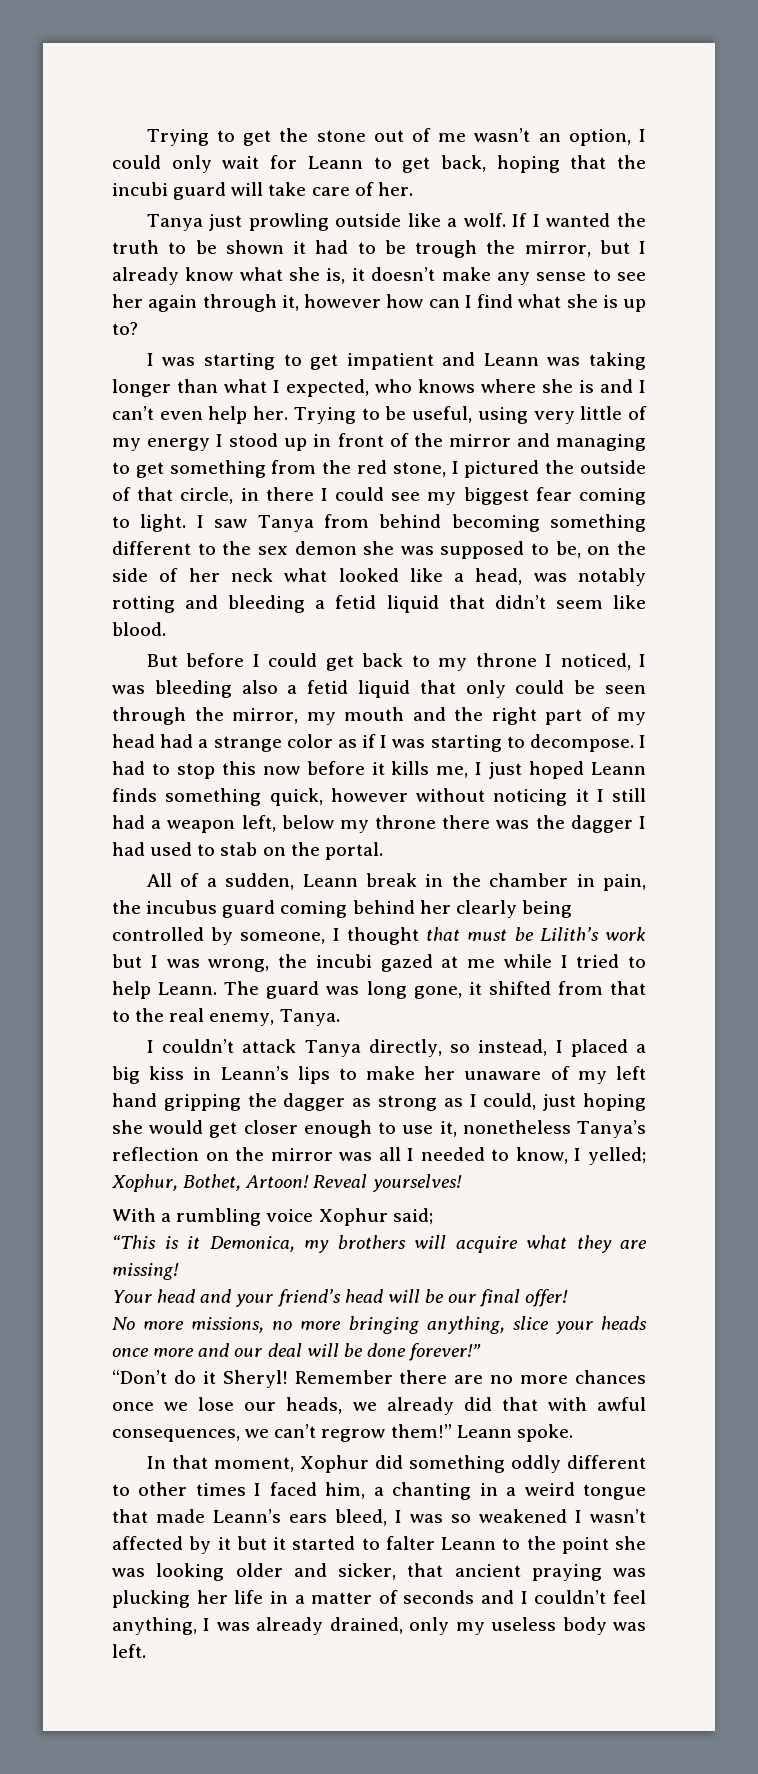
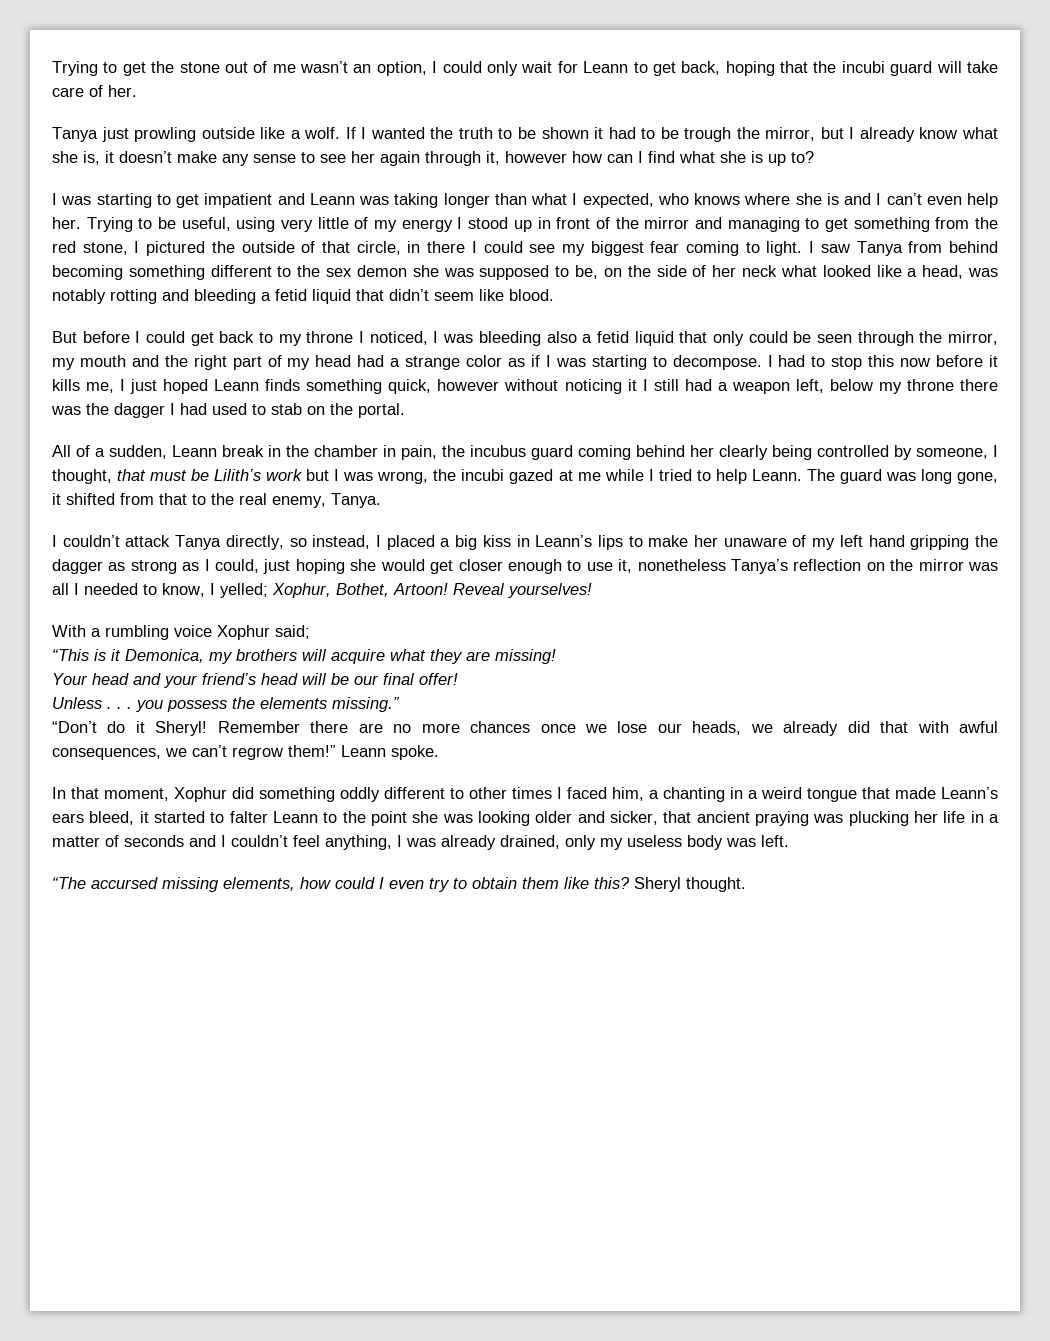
- All of a sudden, Leann break in the chamber in pain, the incubus guard coming behind her clearly being controlled by someone, I thought that must be Lilith’s work but I was wrong, the incubi gazed at me while I tried to help Leann.
+ All of a sudden, Leann break in the chamber in pain, the incubus guard coming behind her clearly being controlled by someone, I thought, that must be Lilith’s work but I was wrong, the incubi gazed at me while I tried to help Leann.
- No more missions, no more bringing anything, slice your heads once more and our deal will be done forever!”
+ Unless . . . you possess the elements missing.”
- In that moment, Xophur did something oddly different to other times I faced him, a chanting in a weird tongue that made Leann’s ears bleed, I was so weakened I wasn’t affected by it but it started to falter Leann to the point she was looking older and sicker, that ancient praying was plucking her life in a matter of seconds and I couldn’t feel anything, I was already drained, only my useless body was left.
+ In that moment, Xophur did something oddly different to other times I faced him, a chanting in a weird tongue that made Leann’s ears bleed, it started to falter Leann to the point she was looking older and sicker, that ancient praying was plucking her life in a matter of seconds and I couldn’t feel anything, I was already drained, only my useless body was left.
+ “The accursed missing elements, how could I even try to obtain them like this? Sheryl thought.

